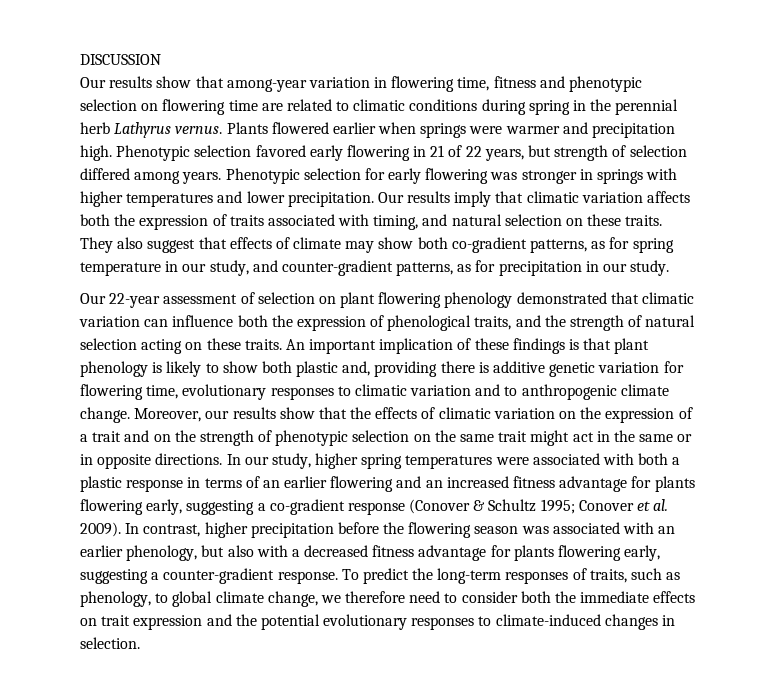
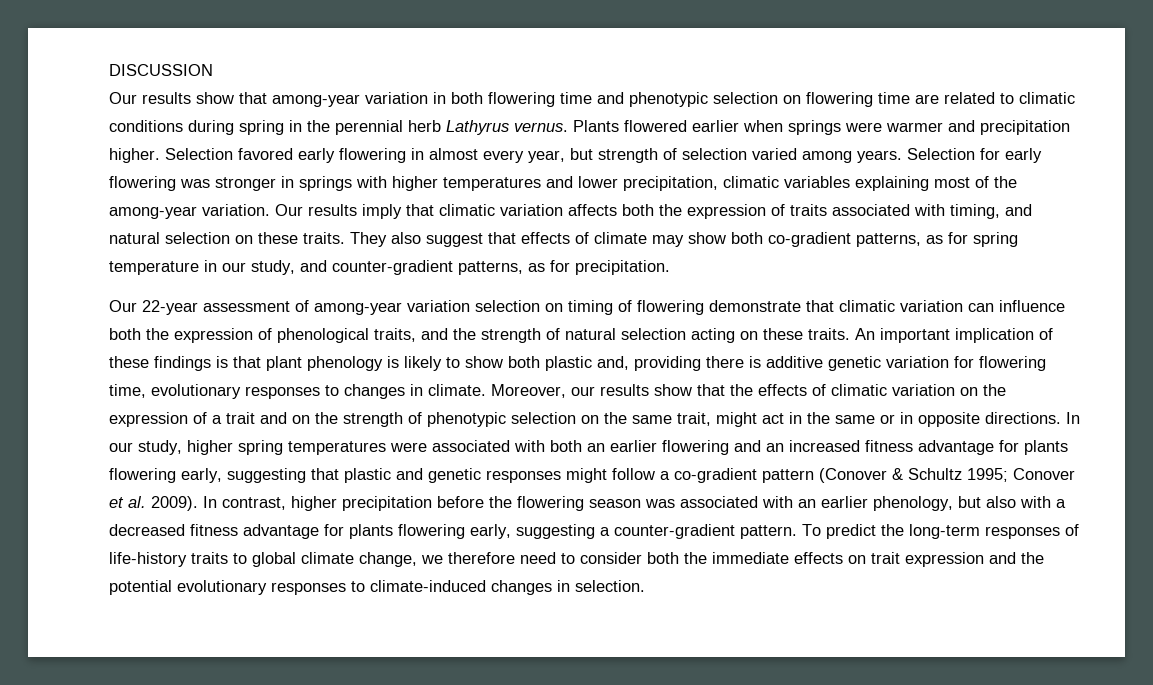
- Our results show that among-year variation in flowering time, fitness and phenotypic selection on flowering time are related to climatic conditions during spring in the perennial herb Lathyrus vernus.
+ Our results show that among-year variation in both flowering time and phenotypic selection on flowering time are related to climatic conditions during spring in the perennial herb Lathyrus vernus.
- Plants flowered earlier when springs were warmer and precipitation high. Phenotypic selection favored early flowering in 21 of 22 years, but strength of selection differed among years.
+ Plants flowered earlier when springs were warmer and precipitation higher. Selection favored early flowering in almost every year, but strength of selection varied among years.
- Phenotypic selection for early flowering was stronger in springs with higher temperatures and lower precipitation.
+ Selection for early flowering was stronger in springs with higher temperatures and lower precipitation, climatic variables explaining most of the among-year variation.
- They also suggest that effects of climate may show both co-gradient patterns, as for spring temperature in our study, and counter-gradient patterns, as for precipitation in our study.
+ They also suggest that effects of climate may show both co-gradient patterns, as for spring temperature in our study, and counter-gradient patterns, as for precipitation.
- Our 22-year assessment of selection on plant flowering phenology demonstrated that climatic variation can influence both the expression of phenological traits, and the strength of natural selection acting on these traits.
+ Our 22-year assessment of among-year variation selection on timing of flowering demonstrate that climatic variation can influence both the expression of phenological traits, and the strength of natural selection acting on these traits.
- An important implication of these findings is that plant phenology is likely to show both plastic and, providing there is additive genetic variation for flowering time, evolutionary responses to climatic variation and to anthropogenic climate change.
+ An important implication of these findings is that plant phenology is likely to show both plastic and, providing there is additive genetic variation for flowering time, evolutionary responses to changes in climate.
- Moreover, our results show that the effects of climatic variation on the expression of a trait and on the strength of phenotypic selection on the same trait might act in the same or in opposite directions.
+ Moreover, our results show that the effects of climatic variation on the expression of a trait and on the strength of phenotypic selection on the same trait, might act in the same or in opposite directions.
- In our study, higher spring temperatures were associated with both a plastic response in terms of an earlier flowering and an increased fitness advantage for plants flowering early, suggesting a co-gradient response (Conover & Schultz 1995; Conover et al. 2009).
+ In our study, higher spring temperatures were associated with both an earlier flowering and an increased fitness advantage for plants flowering early, suggesting that plastic and genetic responses might follow a co-gradient pattern (Conover & Schultz 1995; Conover et al. 2009).
- In contrast, higher precipitation before the flowering season was associated with an earlier phenology, but also with a decreased fitness advantage for plants flowering early, suggesting a counter-gradient response.
+ In contrast, higher precipitation before the flowering season was associated with an earlier phenology, but also with a decreased fitness advantage for plants flowering early, suggesting a counter-gradient pattern.
- To predict the long-term responses of traits, such as phenology, to global climate change, we therefore need to consider both the immediate effects on trait expression and the potential evolutionary responses to climate-induced changes in selection.
+ To predict the long-term responses of life-history traits to global climate change, we therefore need to consider both the immediate effects on trait expression and the potential evolutionary responses to climate-induced changes in selection.

